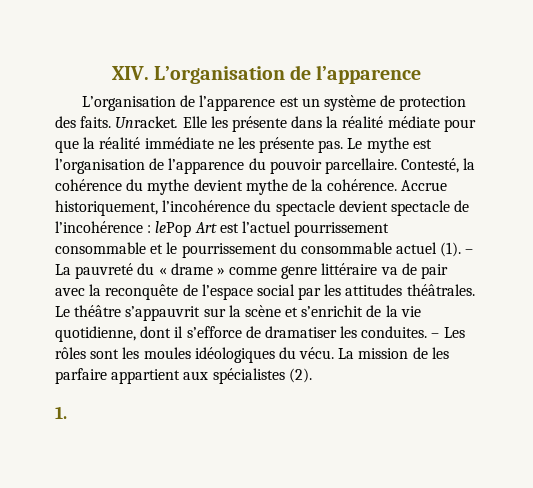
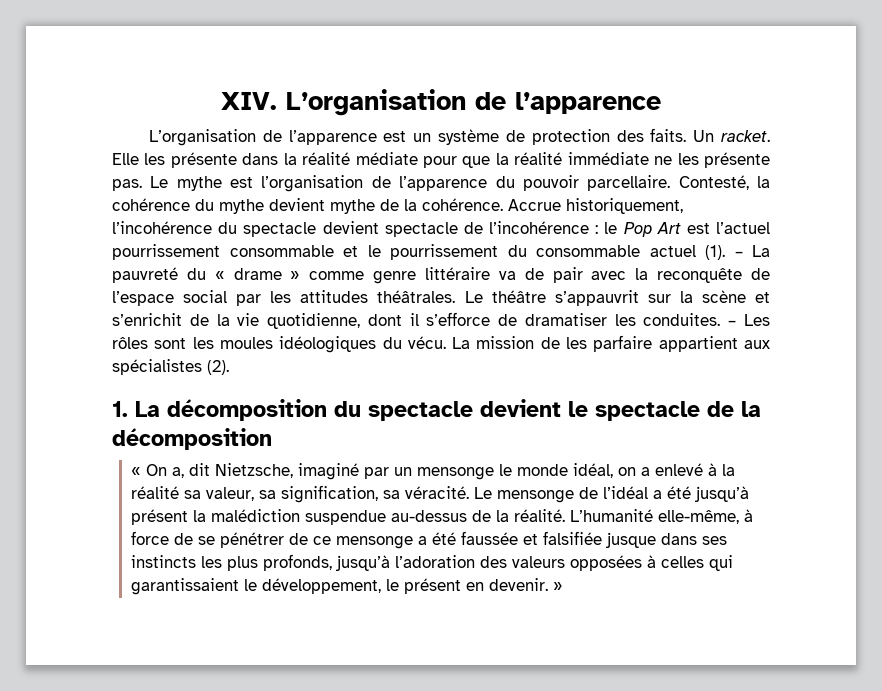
- Unracket.
+ Un racket.
- Accrue historiquement, l’incohérence du spectacle devient spectacle de l’incohérence : lePop Art est l’actuel pourrissement consommable et le pourrissement du consommable actuel (1).
+ Accrue historiquement, l’incohérence du spectacle devient spectacle de l’incohérence : le Pop Art est l’actuel pourrissement consommable et le pourrissement du consommable actuel (1).
- 1.
+ 1. La décomposition du spectacle devient le spectacle de la décomposition
+ « On a, dit Nietzsche, imaginé par un mensonge le monde idéal, on a enlevé à la réalité sa valeur, sa signification, sa véracité. Le mensonge de l’idéal a été jusqu’à présent la malédiction suspendue au-dessus de la réalité. L’humanité elle-même, à force de se pénétrer de ce mensonge a été faussée et falsifiée jusque dans ses instincts les plus profonds, jusqu’à l’adoration des valeurs opposées à celles qui garantissaient le développement, le présent en devenir. »

